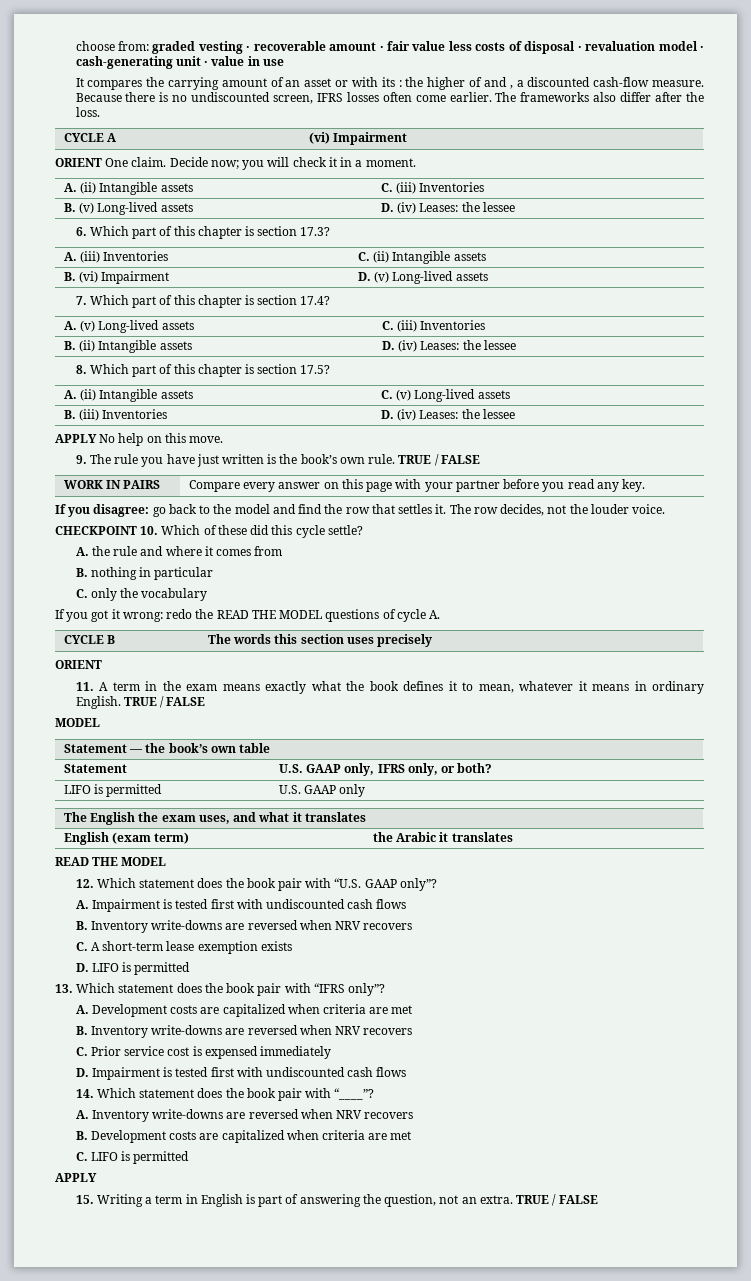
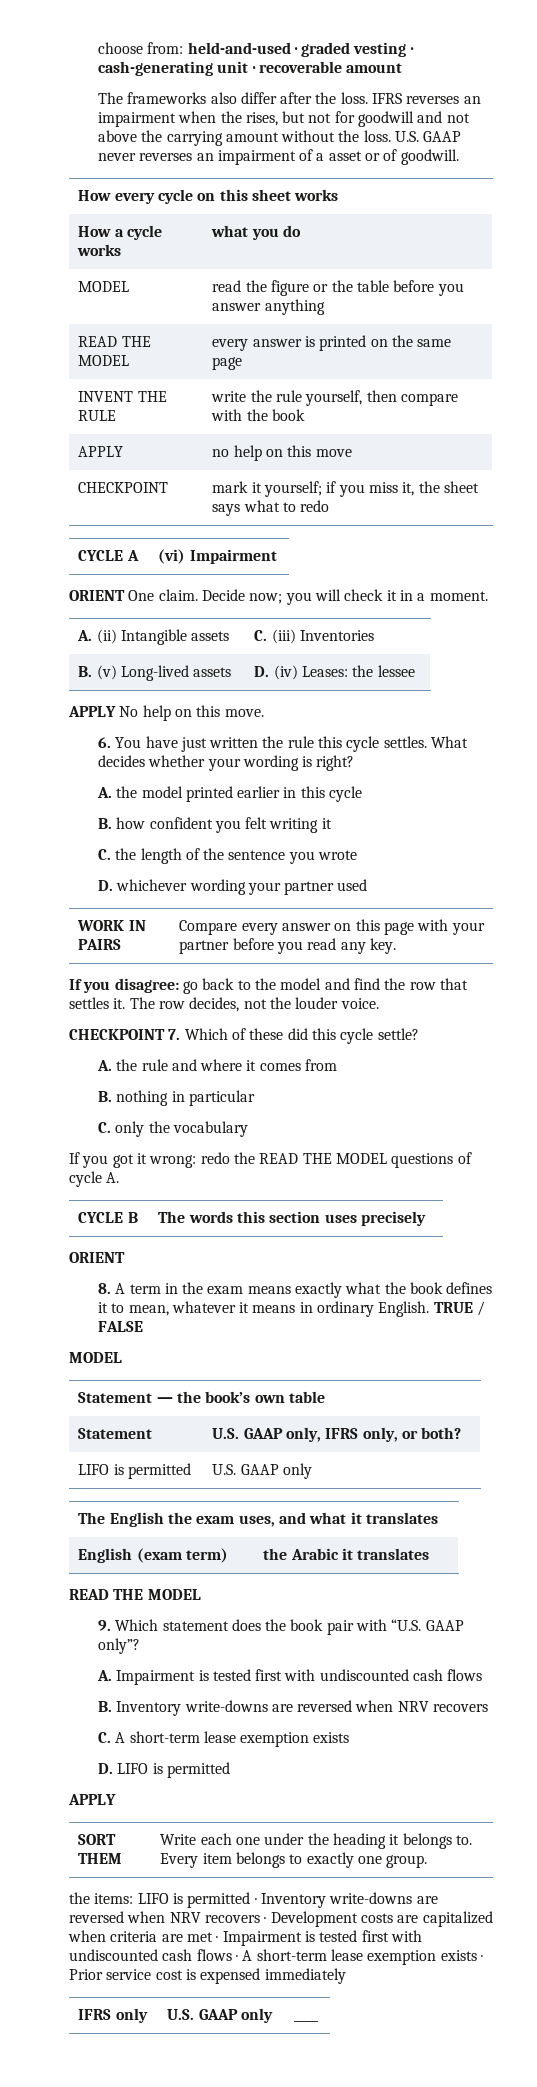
- choose from: graded vesting · recoverable amount · fair value less costs of disposal · revaluation model · cash-generating unit · value in use
- It compares the carrying amount of an asset or with its : the higher of and , a discounted cash-flow measure. Because there is no undiscounted screen, IFRS losses often come earlier. The frameworks also differ after the loss.
+ choose from: held-and-used · graded vesting · cash-generating unit · recoverable amount
+ The frameworks also differ after the loss. IFRS reverses an impairment when the rises, but not for goodwill and not above the carrying amount without the loss. U.S. GAAP never reverses an impairment of a asset or of goodwill.
+ How every cycle on this sheet works
+ How a cycle works | what you do
+ MODEL | read the figure or the table before you answer anything
+ READ THE MODEL | every answer is printed on the same page
+ INVENT THE RULE | write the rule yourself, then compare with the book
+ APPLY | no help on this move
+ CHECKPOINT | mark it yourself; if you miss it, the sheet says what to redo
- 6. Which part of this chapter is section 17.3?
- A. (iii) Inventories | C. (ii) Intangible assets
- B. (vi) Impairment | D. (v) Long-lived assets
- 7. Which part of this chapter is section 17.4?
- A. (v) Long-lived assets | C. (iii) Inventories
- B. (ii) Intangible assets | D. (iv) Leases: the lessee
- 8. Which part of this chapter is section 17.5?
- A. (ii) Intangible assets | C. (v) Long-lived assets
- B. (iii) Inventories | D. (iv) Leases: the lessee
- 9. The rule you have just written is the book’s own rule. TRUE / FALSE
+ 6. You have just written the rule this cycle settles. What decides whether your wording is right?
+ A. the model printed earlier in this cycle
+ B. how confident you felt writing it
+ C. the length of the sentence you wrote
+ D. whichever wording your partner used
- CHECKPOINT 10. Which of these did this cycle settle?
+ CHECKPOINT 7. Which of these did this cycle settle?
- 11. A term in the exam means exactly what the book defines it to mean, whatever it means in ordinary English.
+ 8. A term in the exam means exactly what the book defines it to mean, whatever it means in ordinary English.
- 12. Which statement does the book pair with “U.S. GAAP only”?
+ 9. Which statement does the book pair with “U.S. GAAP only”?
  D. LIFO is permitted
- 13. Which statement does the book pair with “IFRS only”?
- A. Development costs are capitalized when criteria are met
- B. Inventory write-downs are reversed when NRV recovers
- C. Prior service cost is expensed immediately
- D. Impairment is tested first with undiscounted cash flows
- 14. Which statement does the book pair with “____”?
- A. Inventory write-downs are reversed when NRV recovers
- B. Development costs are capitalized when criteria are met
- C. LIFO is permitted
  APPLY
- 15. Writing a term in English is part of answering the question, not an extra. TRUE / FALSE
+ SORT THEM | Write each one under the heading it belongs to. Every item belongs to exactly one group.
+ the items: LIFO is permitted · Inventory write-downs are reversed when NRV recovers · Development costs are capitalized when criteria are met · Impairment is tested first with undiscounted cash flows · A short-term lease exemption exists · Prior service cost is expensed immediately
+ IFRS only | U.S. GAAP only | ____

